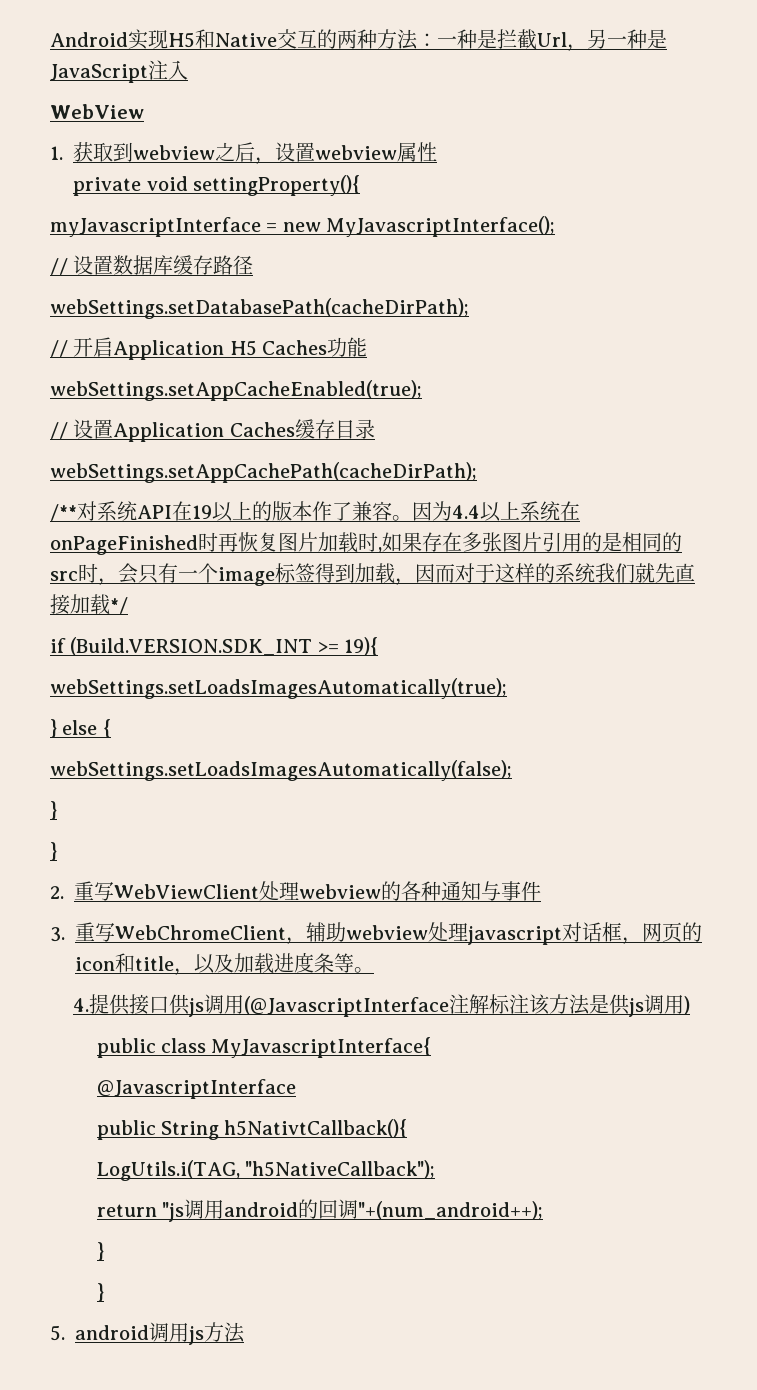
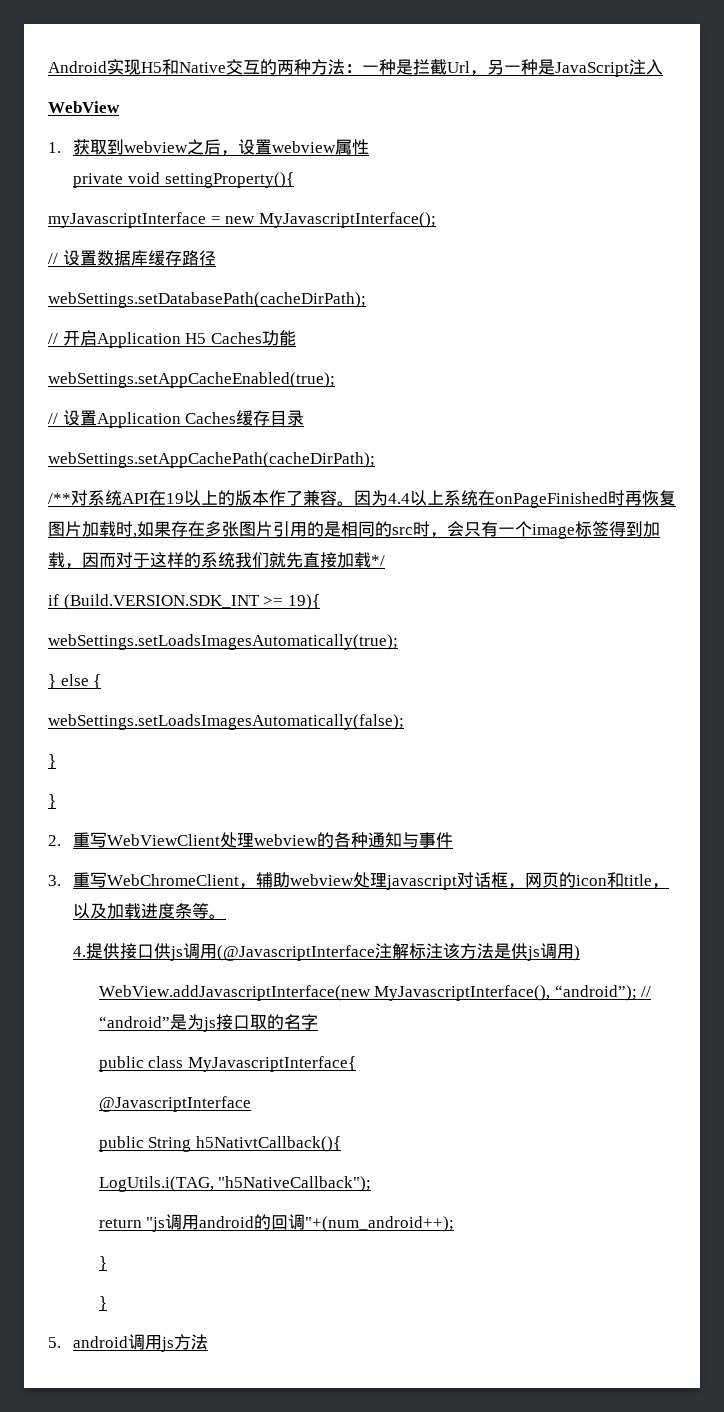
+ WebView.addJavascriptInterface(new MyJavascriptInterface(), “android”); // “android”是为js接口取的名字

